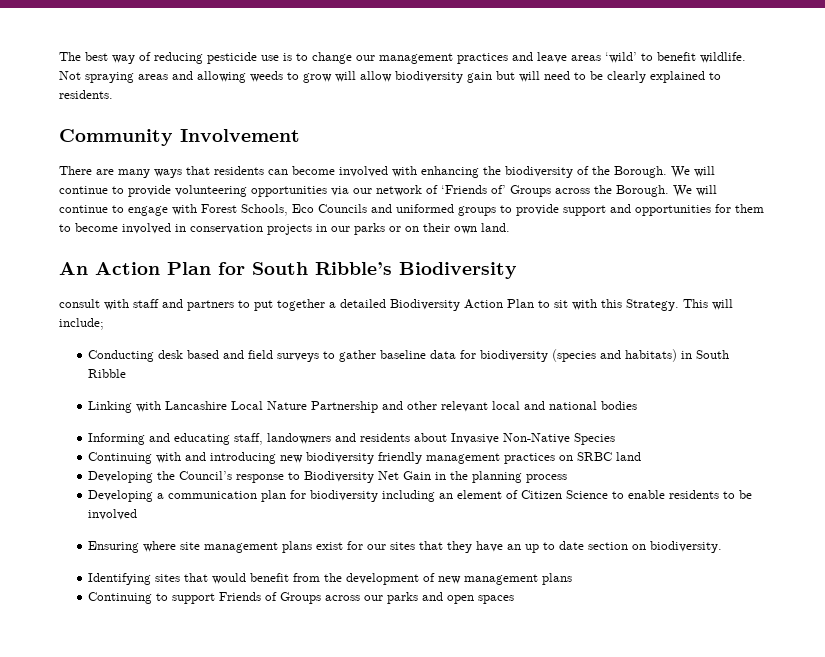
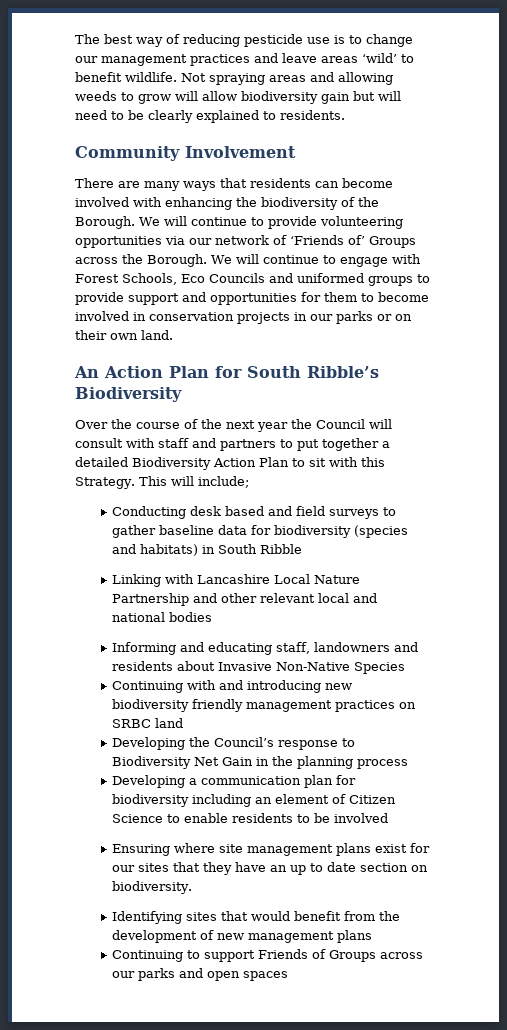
- consult with staff and partners to put together a detailed Biodiversity Action Plan to sit with this Strategy.
+ Over the course of the next year the Council will consult with staff and partners to put together a detailed Biodiversity Action Plan to sit with this Strategy.

